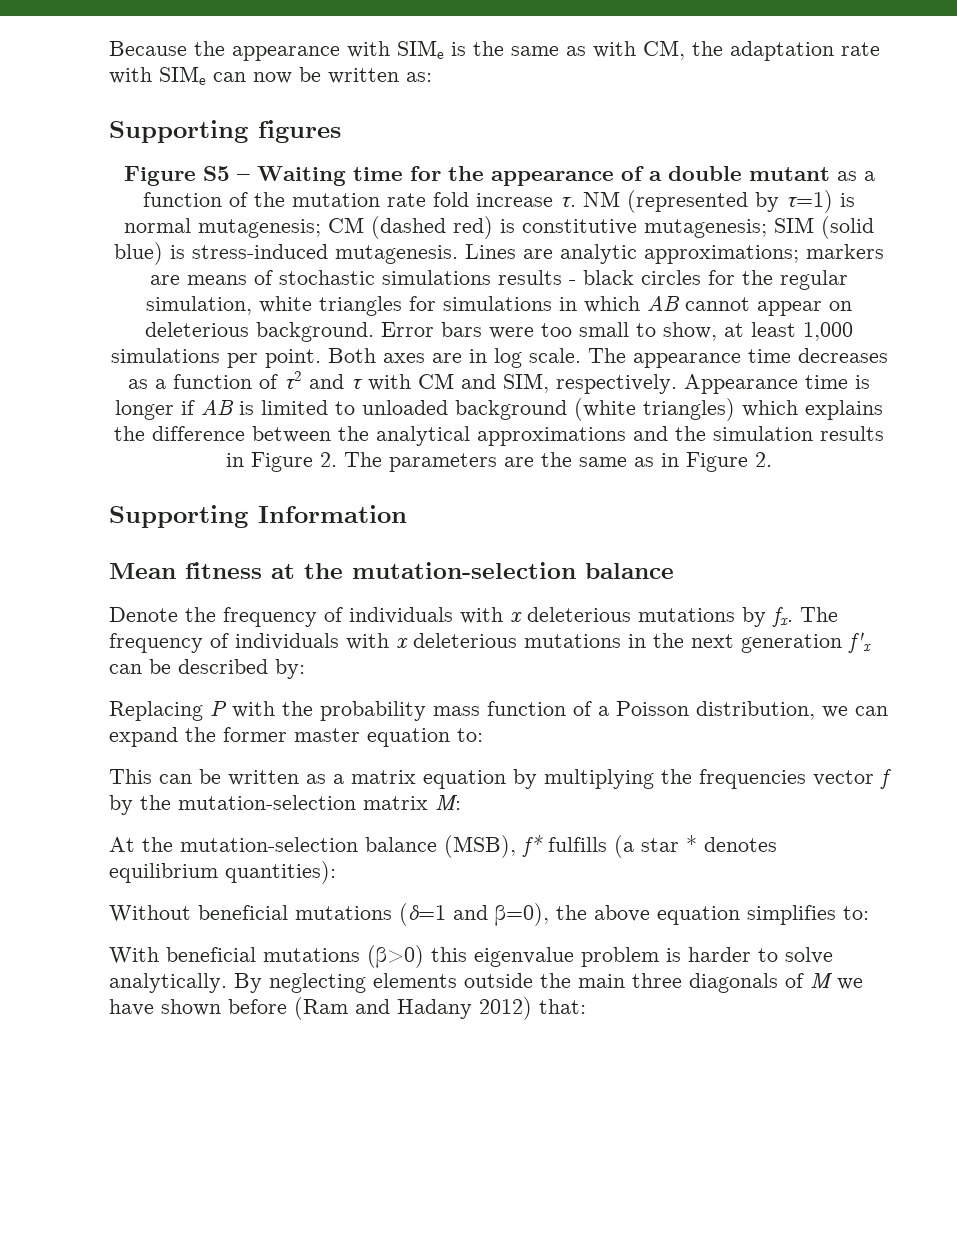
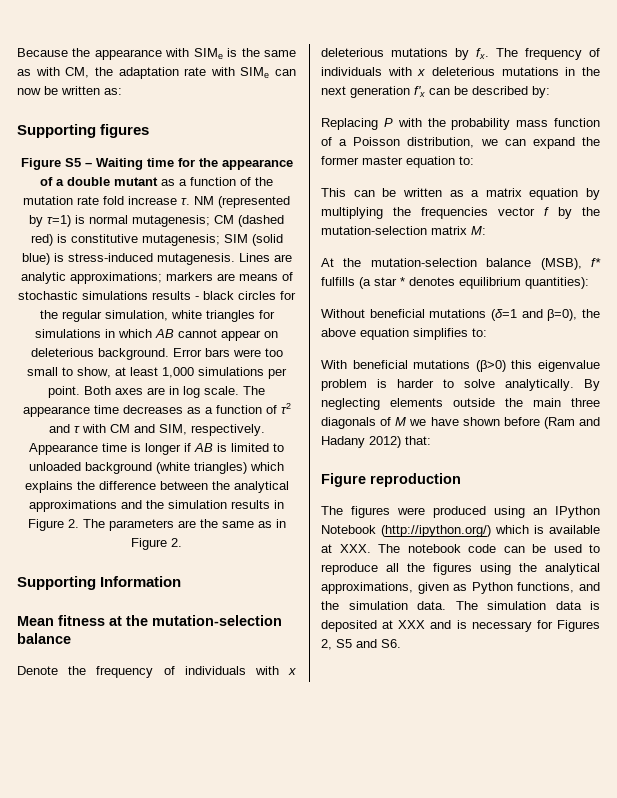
+ Figure reproduction
+ The figures were produced using an IPython Notebook (http://ipython.org/) which is available at XXX. The notebook code can be used to reproduce all the figures using the analytical approximations, given as Python functions, and the simulation data. The simulation data is deposited at XXX and is necessary for Figures 2, S5 and S6.

